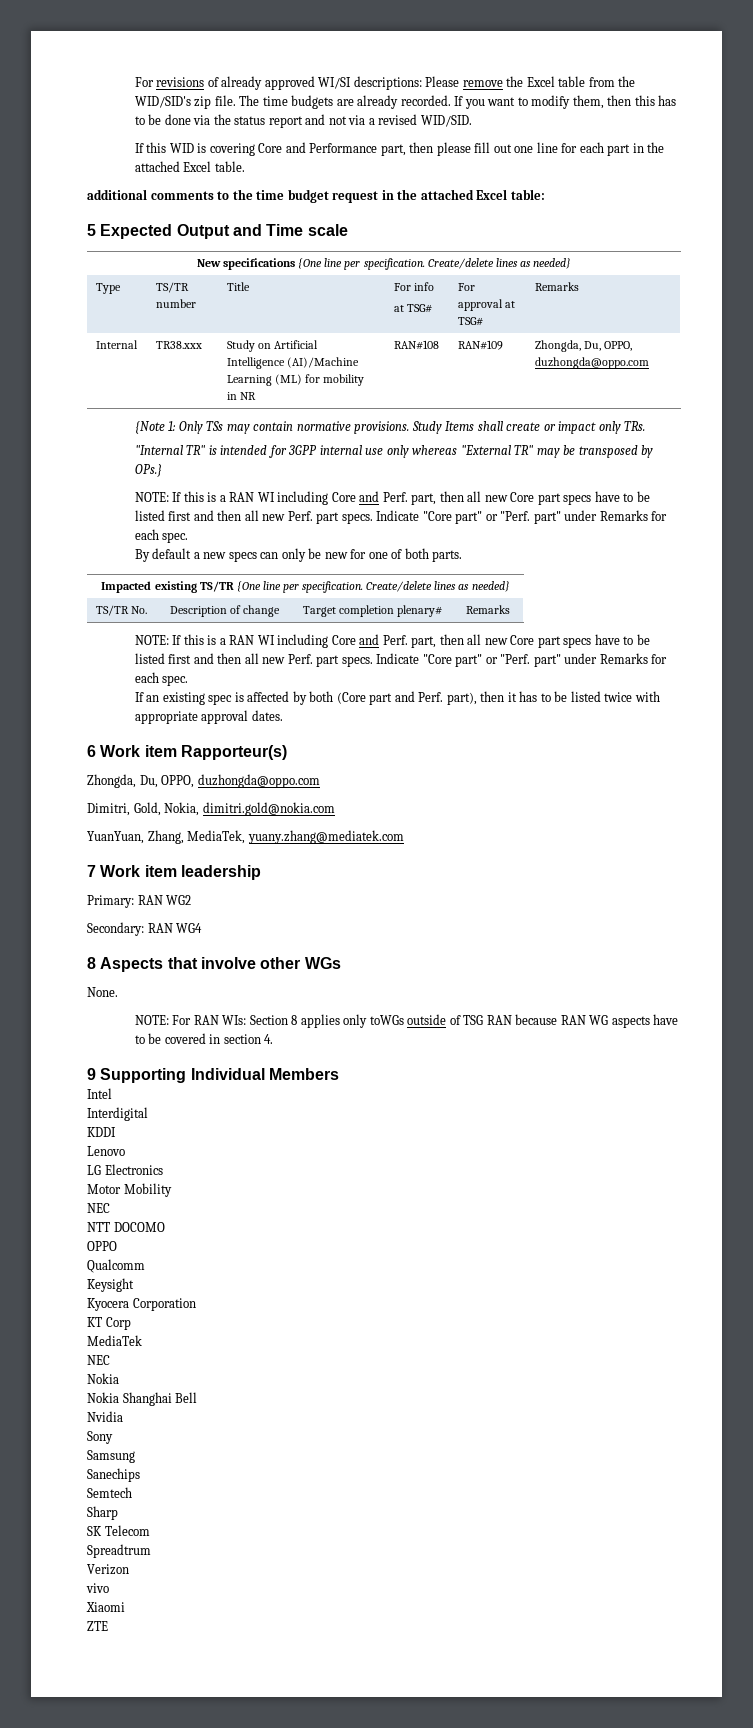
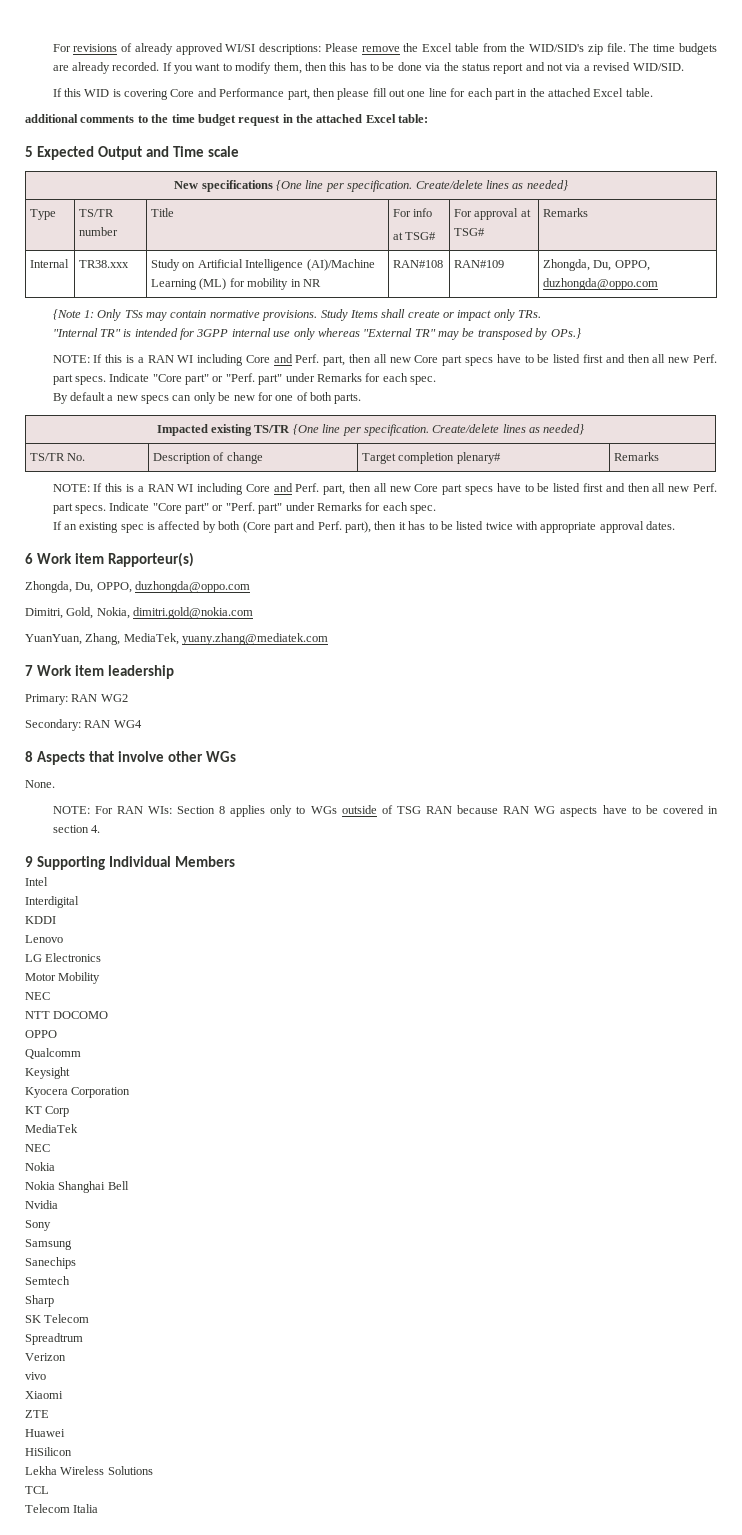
- NOTE: For RAN WIs: Section 8 applies only toWGs outside of TSG RAN because RAN WG aspects have to be covered in section 4.
+ NOTE: For RAN WIs: Section 8 applies only to WGs outside of TSG RAN because RAN WG aspects have to be covered in section 4.
+ Huawei
+ HiSilicon
+ Lekha Wireless Solutions
+ TCL
+ Telecom Italia

